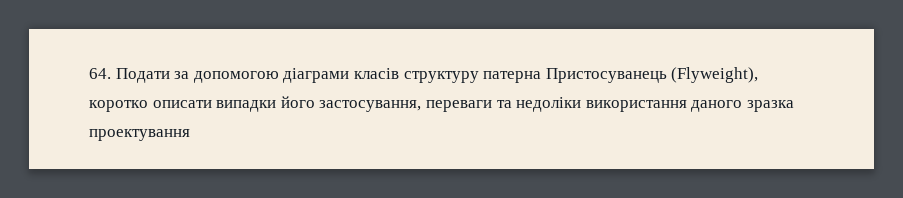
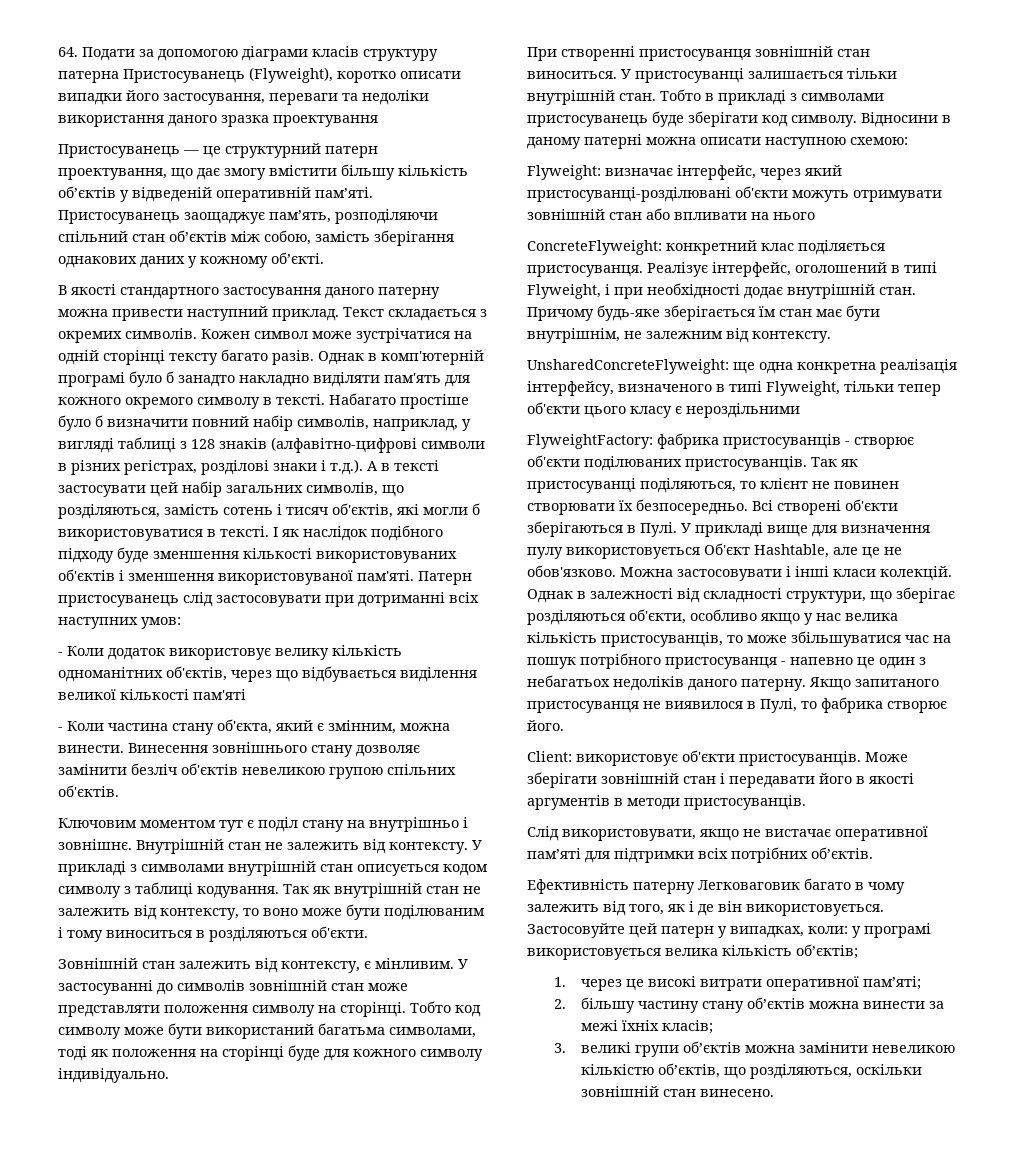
+ Пристосуванець — це структурний патерн проектування, що дає змогу вмістити більшу кількість об’єктів у відведеній оперативній пам’яті. Пристосуванець заощаджує пам’ять, розподіляючи спільний стан об’єктів між собою, замість зберігання однакових даних у кожному об’єкті.
+ В якості стандартного застосування даного патерну можна привести наступний приклад. Текст складається з окремих символів. Кожен символ може зустрічатися на одній сторінці тексту багато разів. Однак в комп'ютерній програмі було б занадто накладно виділяти пам'ять для кожного окремого символу в тексті. Набагато простіше було б визначити повний набір символів, наприклад, у вигляді таблиці з 128 знаків (алфавітно-цифрові символи в різних регістрах, розділові знаки і т.д.). А в тексті застосувати цей набір загальних символів, що розділяються, замість сотень і тисяч об'єктів, які могли б використовуватися в тексті. І як наслідок подібного підходу буде зменшення кількості використовуваних об'єктів і зменшення використовуваної пам'яті. Патерн пристосуванець слід застосовувати при дотриманні всіх наступних умов:
+ - Коли додаток використовує велику кількість одноманітних об'єктів, через що відбувається виділення великої кількості пам'яті
+ - Коли частина стану об'єкта, який є змінним, можна винести. Винесення зовнішнього стану дозволяє замінити безліч об'єктів невеликою групою спільних об'єктів.
+ Ключовим моментом тут є поділ стану на внутрішньо і зовнішнє. Внутрішній стан не залежить від контексту. У прикладі з символами внутрішній стан описується кодом символу з таблиці кодування. Так як внутрішній стан не залежить від контексту, то воно може бути поділюваним і тому виноситься в розділяються об'єкти.
+ Зовнішній стан залежить від контексту, є мінливим. У застосуванні до символів зовнішній стан може представляти положення символу на сторінці. Тобто код символу може бути використаний багатьма символами, тоді як положення на сторінці буде для кожного символу індивідуально.
+ При створенні пристосуванця зовнішній стан виноситься. У пристосуванці залишається тільки внутрішній стан. Тобто в прикладі з символами пристосуванець буде зберігати код символу. Відносини в даному патерні можна описати наступною схемою:
+ Flyweight: визначає інтерфейс, через який пристосуванці-розділювані об'єкти можуть отримувати зовнішній стан або впливати на нього
+ ConcreteFlyweight: конкретний клас поділяється пристосуванця. Реалізує інтерфейс, оголошений в типі Flyweight, і при необхідності додає внутрішній стан. Причому будь-яке зберігається їм стан має бути внутрішнім, не залежним від контексту.
+ UnsharedConcreteFlyweight: ще одна конкретна реалізація інтерфейсу, визначеного в типі Flyweight, тільки тепер об'єкти цього класу є нероздільними
+ FlyweightFactory: фабрика пристосуванців - створює об'єкти поділюваних пристосуванців. Так як пристосуванці поділяються, то клієнт не повинен створювати їх безпосередньо. Всі створені об'єкти зберігаються в Пулі. У прикладі вище для визначення пулу використовується Об'єкт Hashtable, але це не обов'язково. Можна застосовувати і інші класи колекцій. Однак в залежності від складності структури, що зберігає розділяються об'єкти, особливо якщо у нас велика кількість пристосуванців, то може збільшуватися час на пошук потрібного пристосуванця - напевно це один з небагатьох недоліків даного патерну. Якщо запитаного пристосуванця не виявилося в Пулі, то фабрика створює його.
+ Client: використовує об'єкти пристосуванців. Може зберігати зовнішній стан і передавати його в якості аргументів в методи пристосуванців.
+ Слід використовувати, якщо не вистачає оперативної пам’яті для підтримки всіх потрібних об’єктів.
+ Ефективність патерну Легковаговик багато в чому залежить від того, як і де він використовується. Застосовуйте цей патерн у випадках, коли: у програмі використовується велика кількість об’єктів;
+ 1. через це високі витрати оперативної пам’яті;
+ 2. більшу частину стану об’єктів можна винести за межі їхніх класів;
+ 3. великі групи об’єктів можна замінити невеликою кількістю об’єктів, що розділяються, оскільки зовнішній стан винесено.

